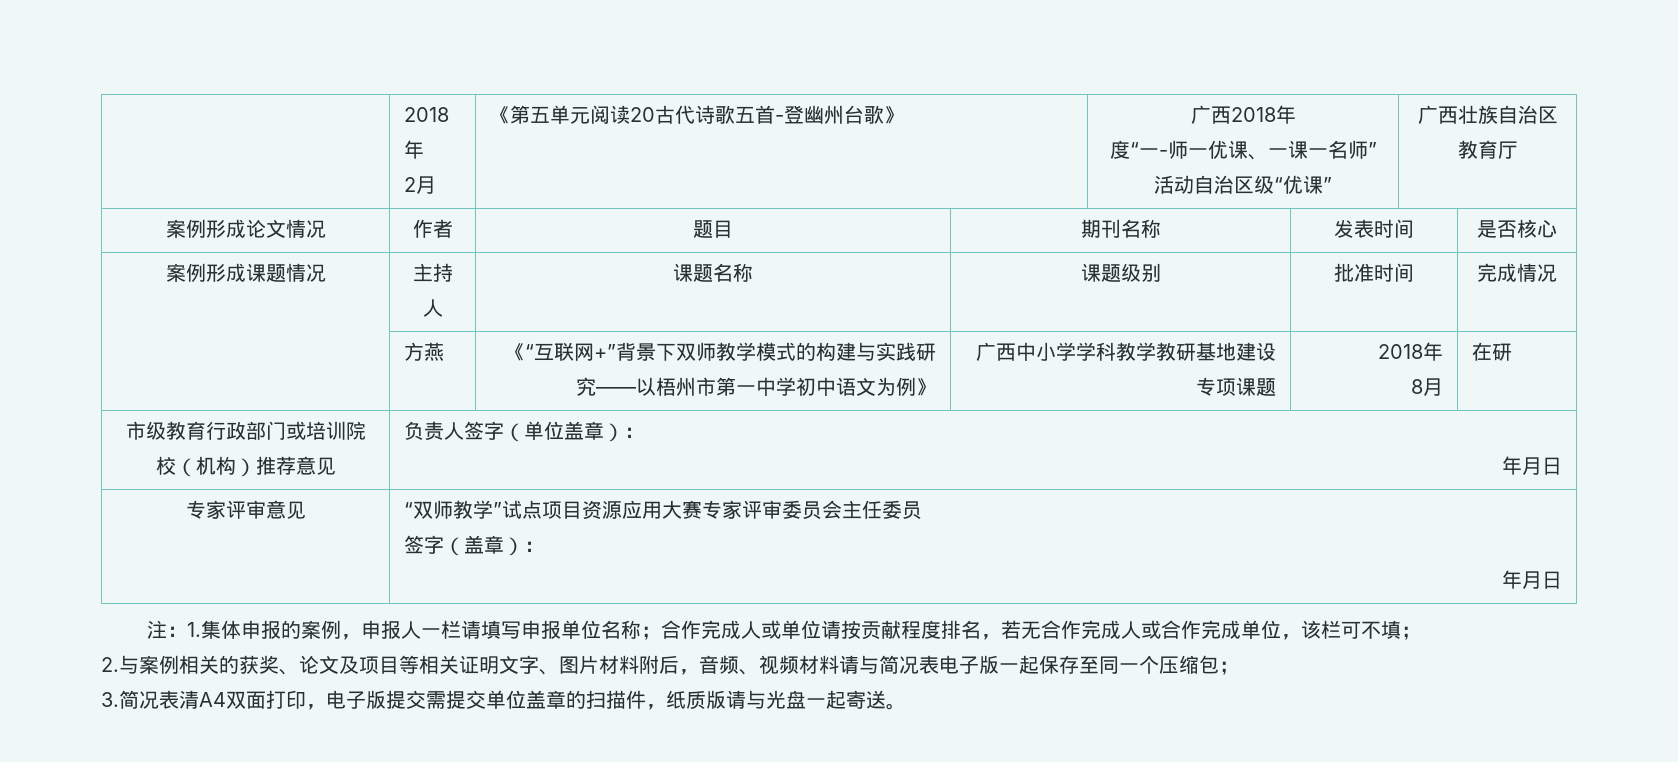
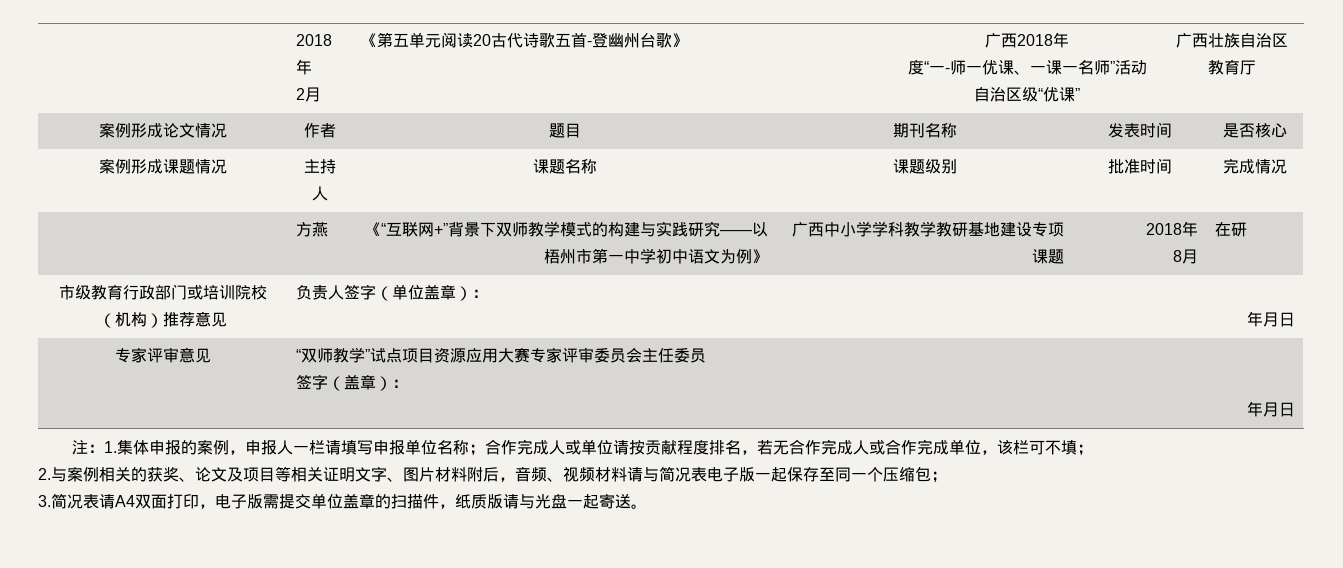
- 3.简况表清A4双面打印，电子版提交需提交单位盖章的扫描件，纸质版请与光盘一起寄送。
+ 3.简况表请A4双面打印，电子版需提交单位盖章的扫描件，纸质版请与光盘一起寄送。

